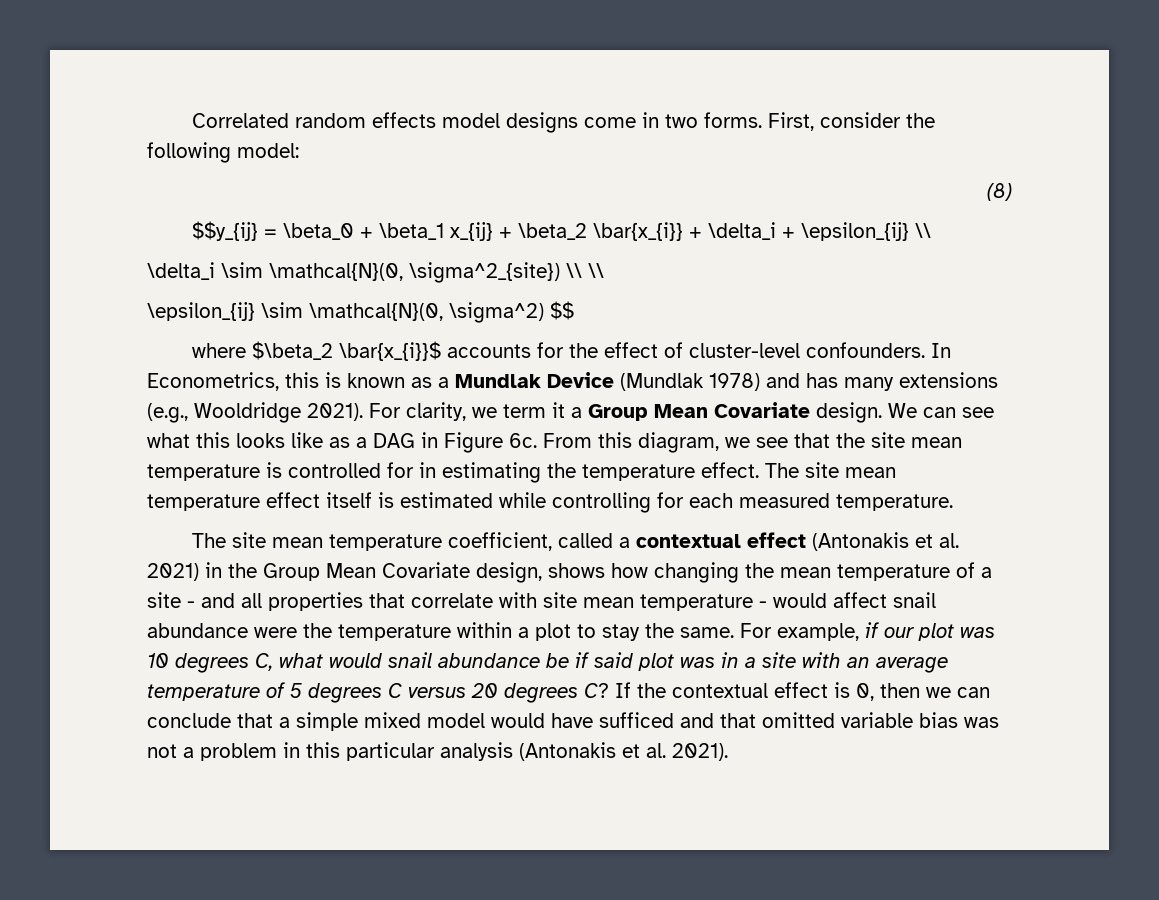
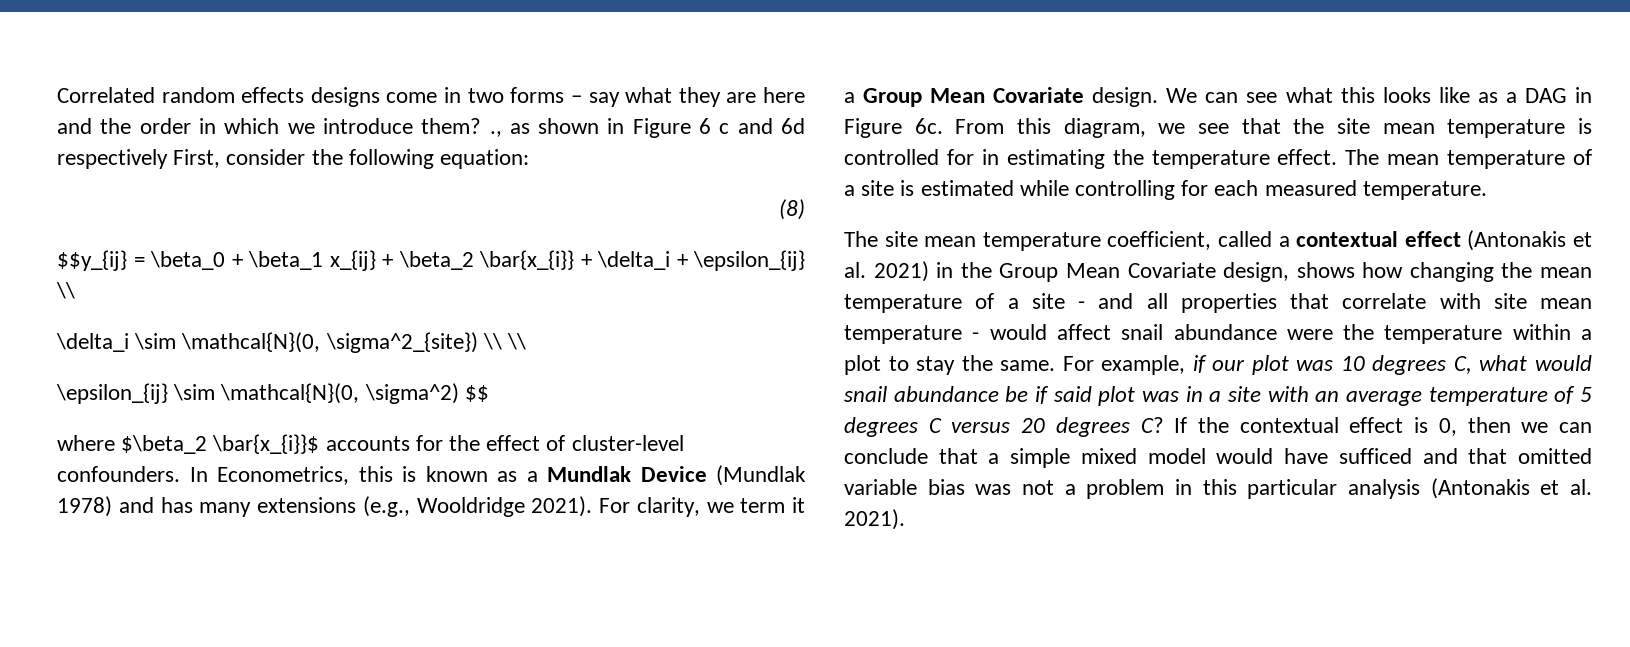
- Correlated random effects model designs come in two forms. First, consider the following model:
+ Correlated random effects designs come in two forms – say what they are here and the order in which we introduce them? ., as shown in Figure 6 c and 6d respectively First, consider the following equation:
- The site mean temperature effect itself is estimated while controlling for each measured temperature.
+ The mean temperature of a site is estimated while controlling for each measured temperature.

